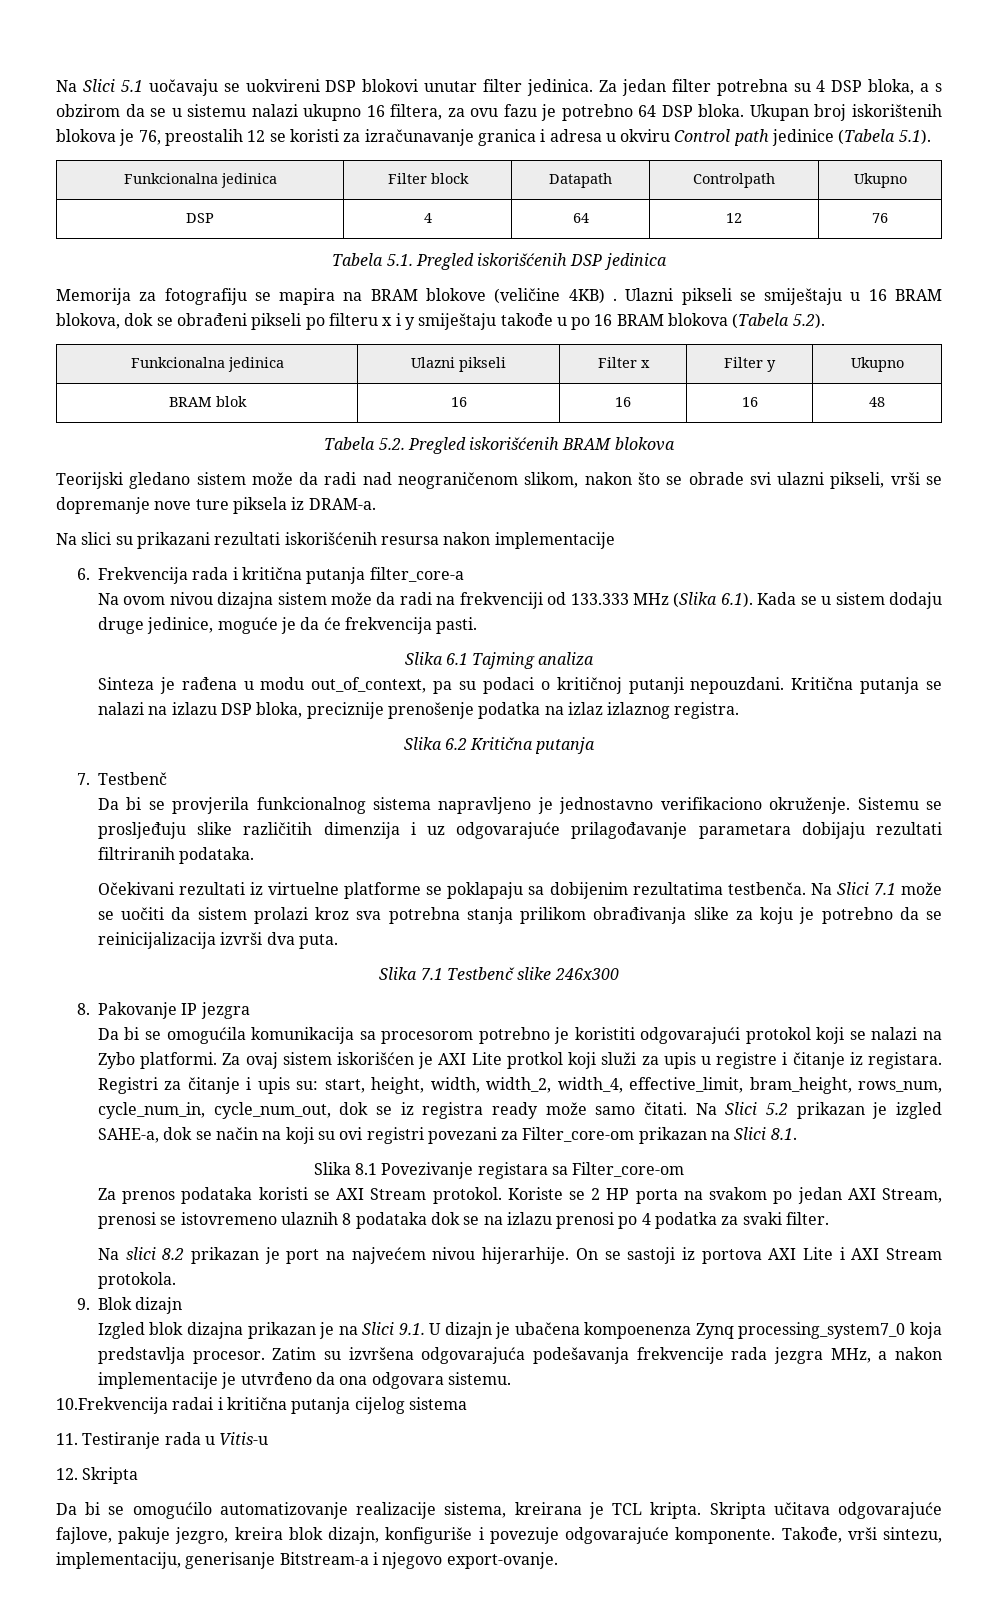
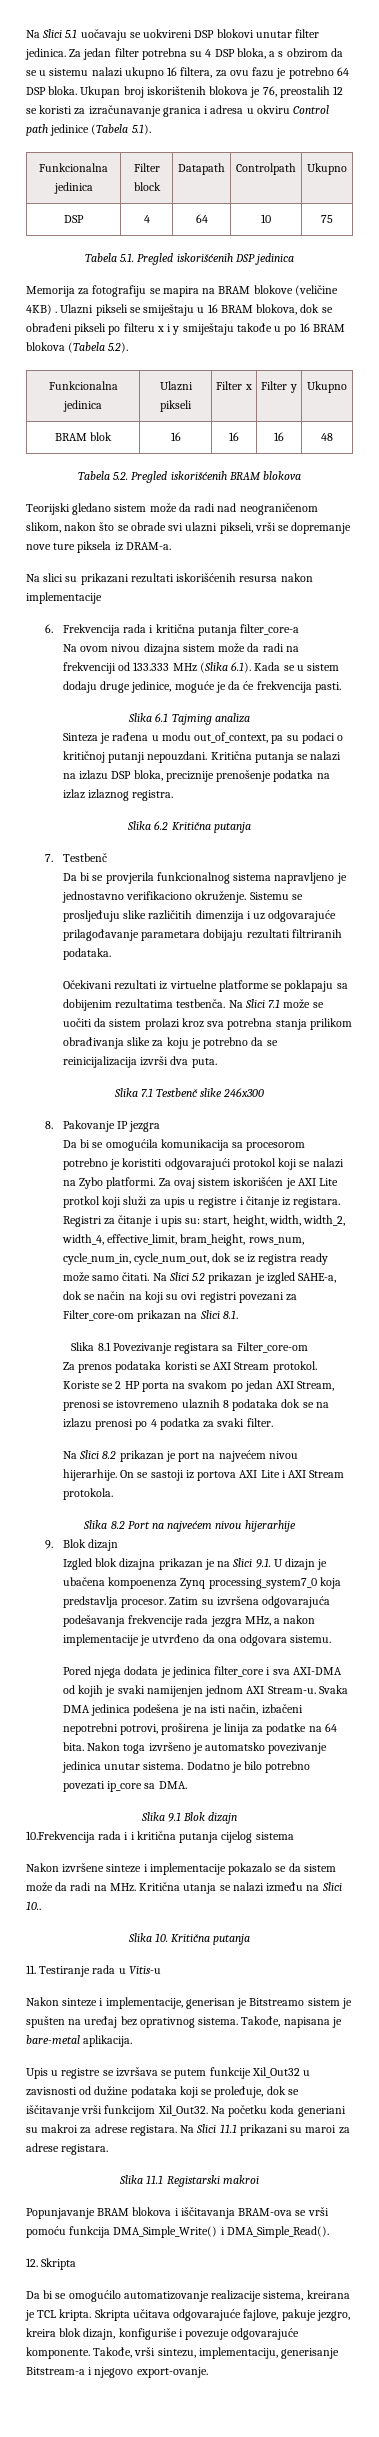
- DSP | 4 | 64 | 12 | 76
+ DSP | 4 | 64 | 10 | 75
- Na slici 8.2 prikazan je port na najvećem nivou hijerarhije.
+ Na Slici 8.2 prikazan je port na najvećem nivou hijerarhije.
+ Slika 8.2 Port na najvećem nivou hijerarhije
+ Pored njega dodata je jedinica filter_core i sva AXI-DMA od kojih je svaki namijenjen jednom AXI Stream-u. Svaka DMA jedinica podešena je na isti način, izbačeni nepotrebni potrovi, proširena je linija za podatke na 64 bita. Nakon toga izvršeno je automatsko povezivanje jedinica unutar sistema. Dodatno je bilo potrebno povezati ip_core sa DMA.
+ Slika 9.1 Blok dizajn
- 10.Frekvencija radai i kritična putanja cijelog sistema
+ 10.Frekvencija rada i i kritična putanja cijelog sistema
+ Nakon izvršene sinteze i implementacije pokazalo se da sistem može da radi na MHz. Kritična utanja se nalazi između na Slici 10..
+ Slika 10. Kritična putanja
+ Nakon sinteze i implementacije, generisan je Bitstreamo sistem je spušten na uređaj bez oprativnog sistema. Takođe, napisana je bare-metal aplikacija.
+ Upis u registre se izvršava se putem funkcije Xil_Out32 u zavisnosti od dužine podataka koji se proleđuje, dok se iščitavanje vrši funkcijom Xil_Out32. Na početku koda generiani su makroi za adrese registara. Na Slici 11.1 prikazani su maroi za adrese registara.
+ Slika 11.1 Registarski makroi
+ Popunjavanje BRAM blokova i iščitavanja BRAM-ova se vrši pomoću funkcija DMA_Simple_Write() i DMA_Simple_Read().

